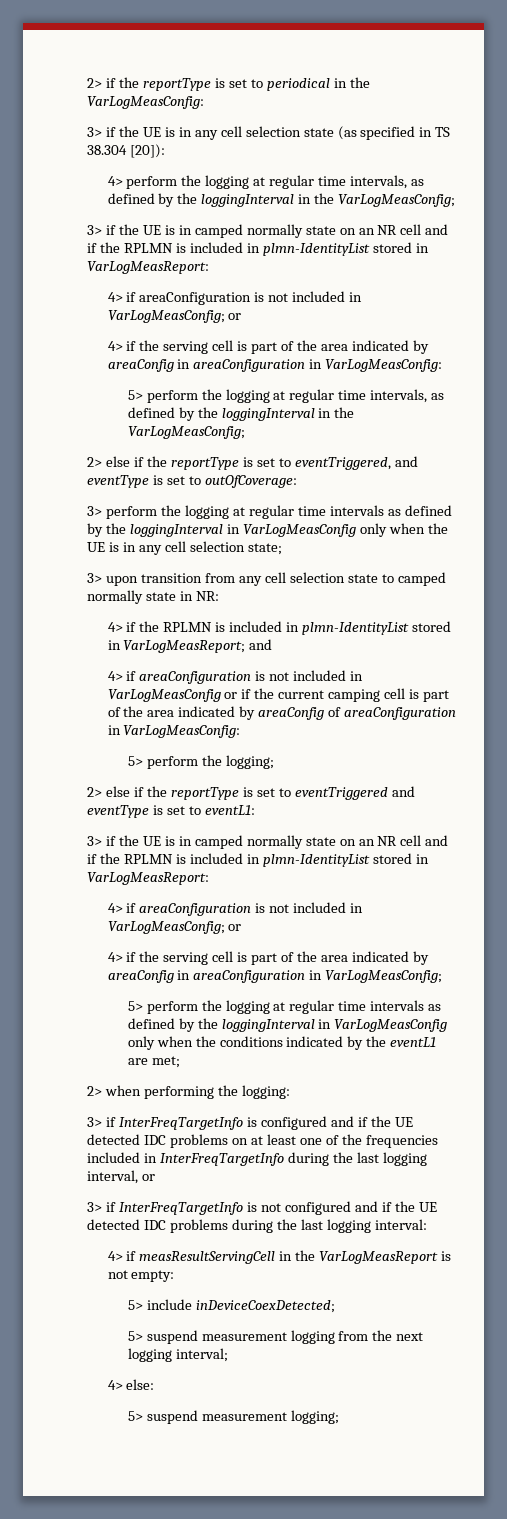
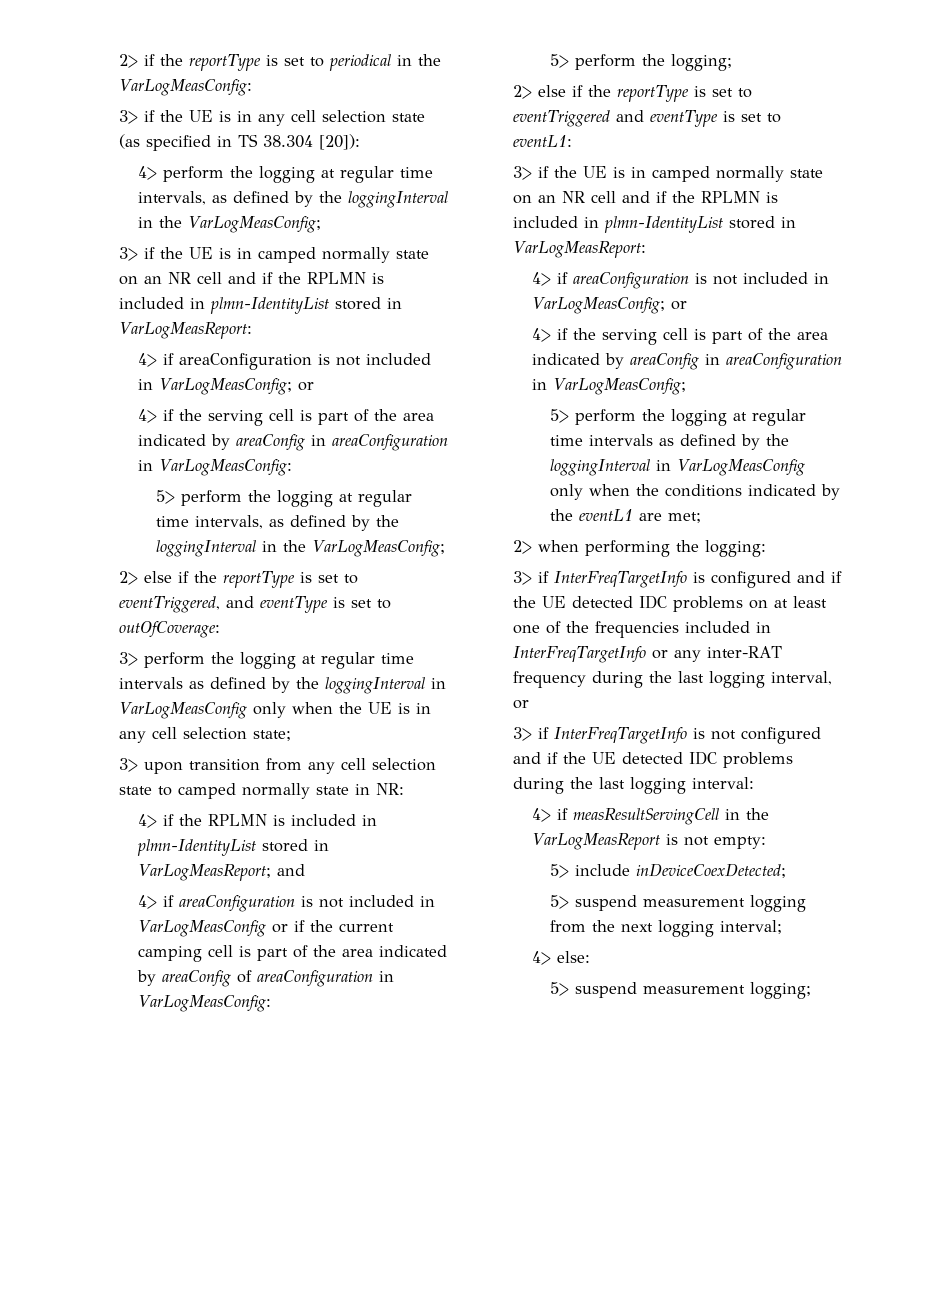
- 3> if InterFreqTargetInfo is configured and if the UE detected IDC problems on at least one of the frequencies included in InterFreqTargetInfo during the last logging interval, or
+ 3> if InterFreqTargetInfo is configured and if the UE detected IDC problems on at least one of the frequencies included in InterFreqTargetInfo or any inter-RAT frequency during the last logging interval, or

